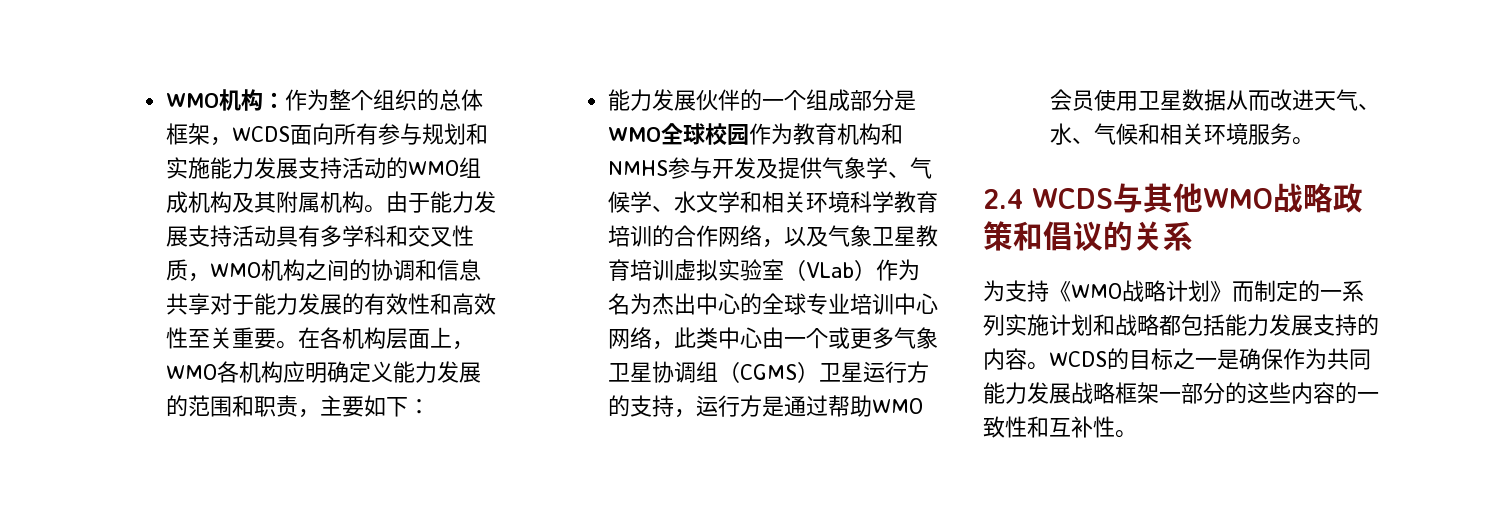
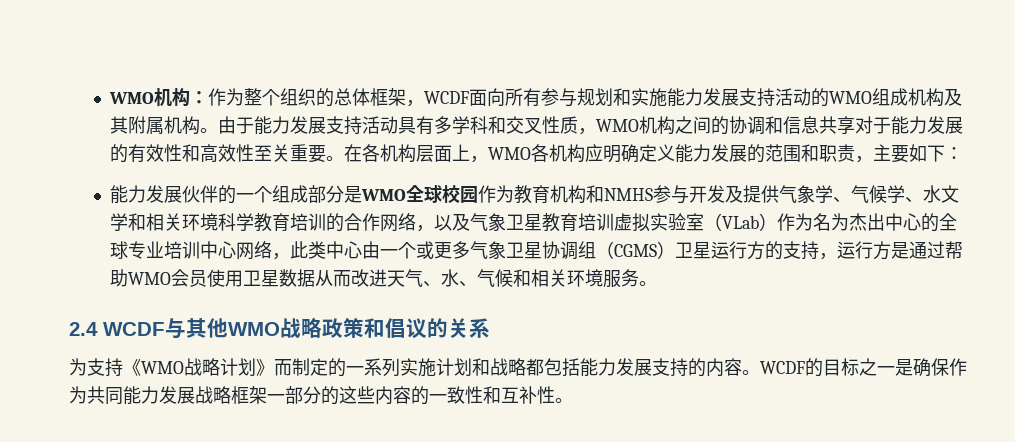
- WMO机构：作为整个组织的总体框架，WCDS面向所有参与规划和实施能力发展支持活动的WMO组成机构及其附属机构。
+ WMO机构：作为整个组织的总体框架，WCDF面向所有参与规划和实施能力发展支持活动的WMO组成机构及其附属机构。
- 2.4 WCDS与其他WMO战略政策和倡议的关系
+ 2.4 WCDF与其他WMO战略政策和倡议的关系
- WCDS的目标之一是确保作为共同能力发展战略框架一部分的这些内容的一致性和互补性。
+ WCDF的目标之一是确保作为共同能力发展战略框架一部分的这些内容的一致性和互补性。

